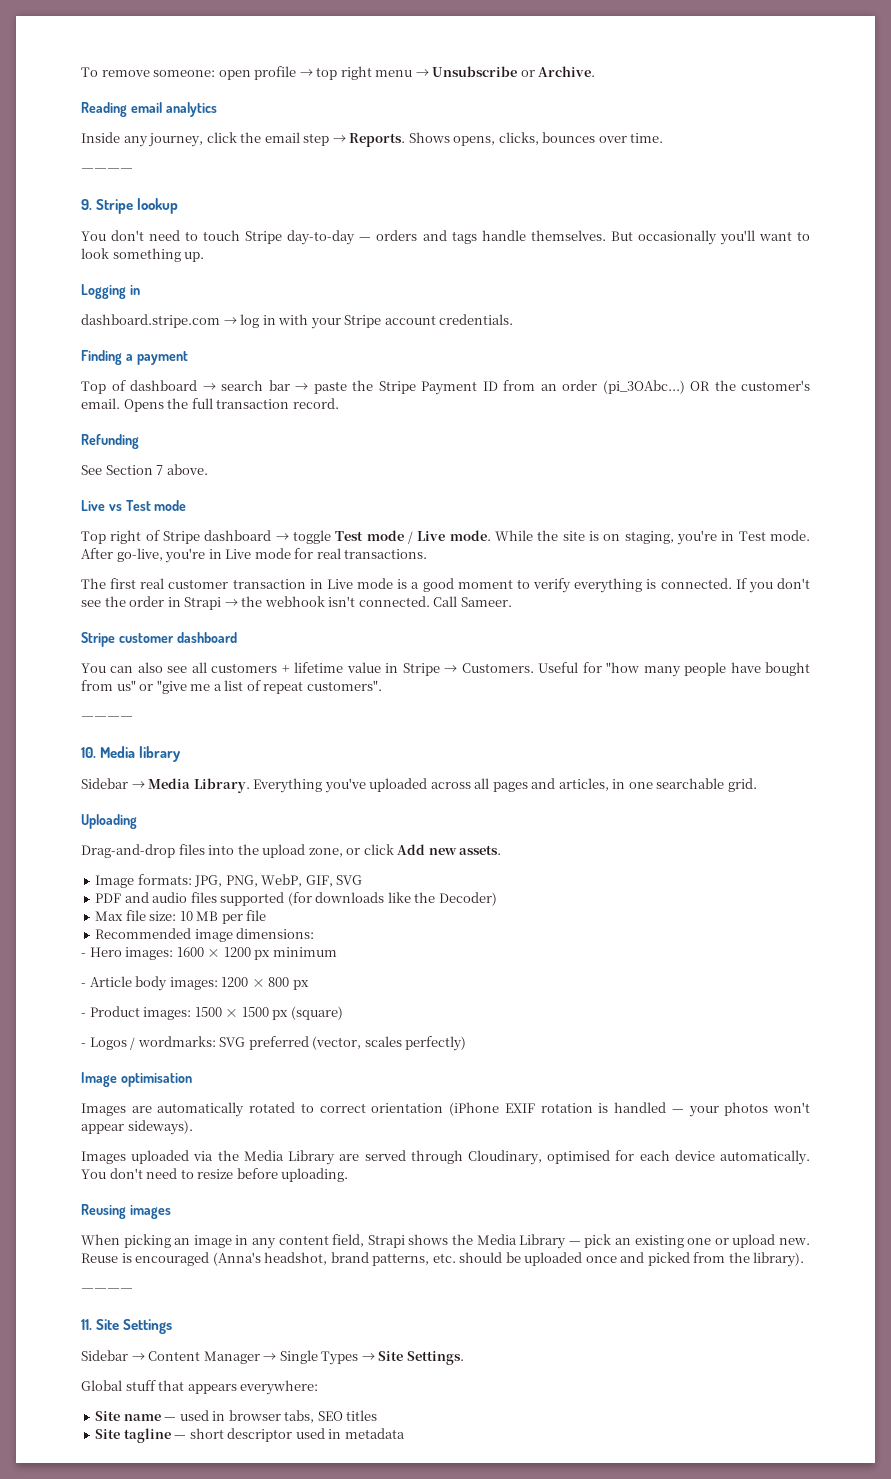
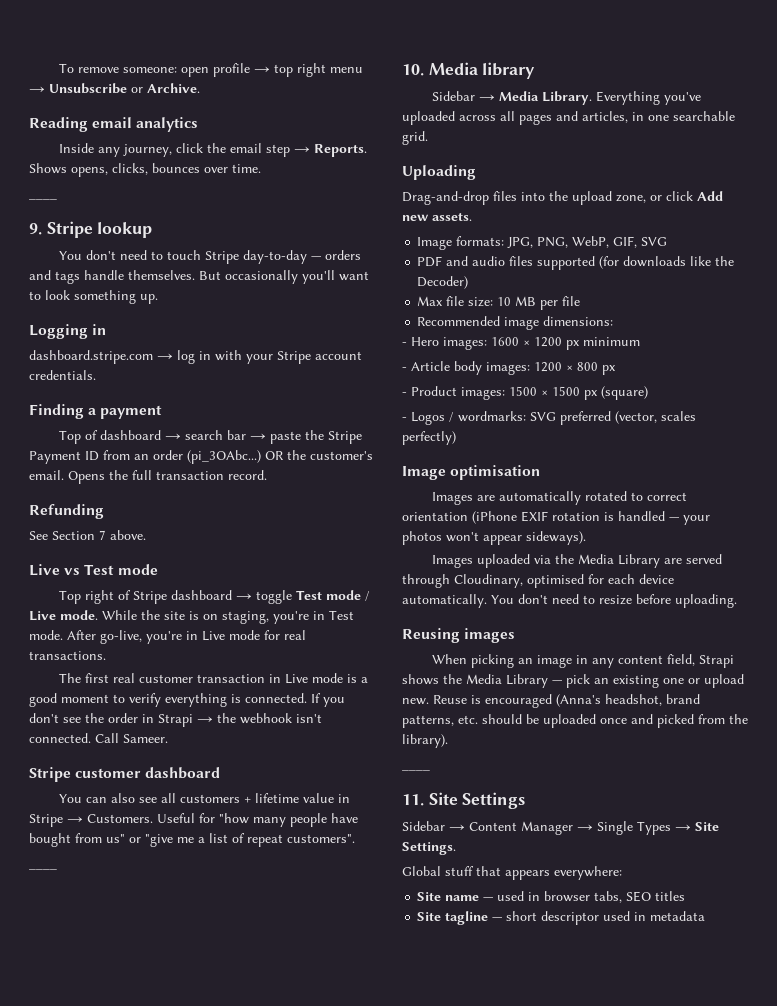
  Shows opens, clicks, bounces over time.
- ――――
+ ____
  Useful for "how many people have bought from us" or "give me a list of repeat customers".
- ――――
+ ____
  Reuse is encouraged (Anna's headshot, brand patterns, etc. should be uploaded once and picked from the library).
- ――――
+ ____

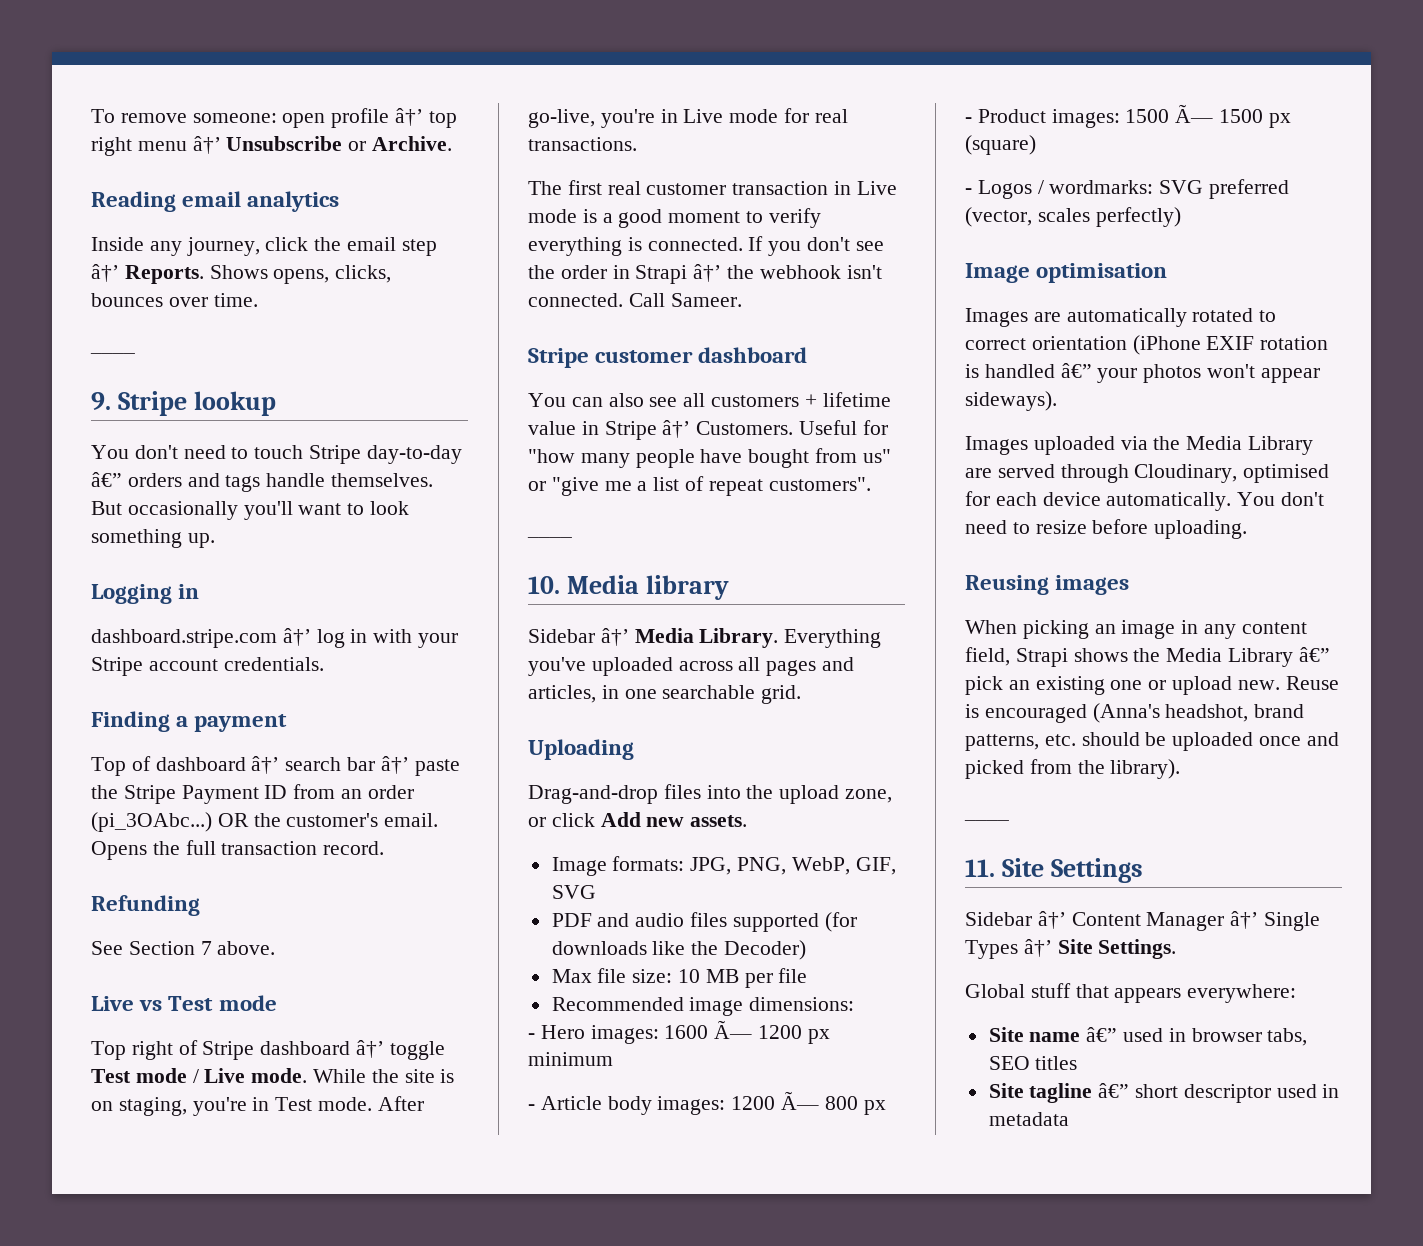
- To remove someone: open profile → top right menu → Unsubscribe or Archive.
+ To remove someone: open profile â†’ top right menu â†’ Unsubscribe or Archive.
- Inside any journey, click the email step → Reports.
+ Inside any journey, click the email step â†’ Reports.
- You don't need to touch Stripe day-to-day — orders and tags handle themselves.
+ You don't need to touch Stripe day-to-day â€” orders and tags handle themselves.
- dashboard.stripe.com → log in with your Stripe account credentials.
+ dashboard.stripe.com â†’ log in with your Stripe account credentials.
- Top of dashboard → search bar → paste the Stripe Payment ID from an order (pi_3OAbc...)
+ Top of dashboard â†’ search bar â†’ paste the Stripe Payment ID from an order (pi_3OAbc...)
- Top right of Stripe dashboard → toggle Test mode / Live mode.
+ Top right of Stripe dashboard â†’ toggle Test mode / Live mode.
- If you don't see the order in Strapi → the webhook isn't connected.
+ If you don't see the order in Strapi â†’ the webhook isn't connected.
- You can also see all customers + lifetime value in Stripe → Customers.
+ You can also see all customers + lifetime value in Stripe â†’ Customers.
- Sidebar → Media Library.
+ Sidebar â†’ Media Library.
- - Hero images: 1600 × 1200 px minimum
+ - Hero images: 1600 Ã— 1200 px minimum
- - Article body images: 1200 × 800 px
+ - Article body images: 1200 Ã— 800 px
- - Product images: 1500 × 1500 px (square)
+ - Product images: 1500 Ã— 1500 px (square)
- Images are automatically rotated to correct orientation (iPhone EXIF rotation is handled — your photos won't appear sideways).
+ Images are automatically rotated to correct orientation (iPhone EXIF rotation is handled â€” your photos won't appear sideways).
- When picking an image in any content field, Strapi shows the Media Library — pick an existing one or upload new.
+ When picking an image in any content field, Strapi shows the Media Library â€” pick an existing one or upload new.
- Sidebar → Content Manager → Single Types → Site Settings.
+ Sidebar â†’ Content Manager â†’ Single Types â†’ Site Settings.
- Site name — used in browser tabs, SEO titles
+ Site name â€” used in browser tabs, SEO titles
- Site tagline — short descriptor used in metadata
+ Site tagline â€” short descriptor used in metadata

